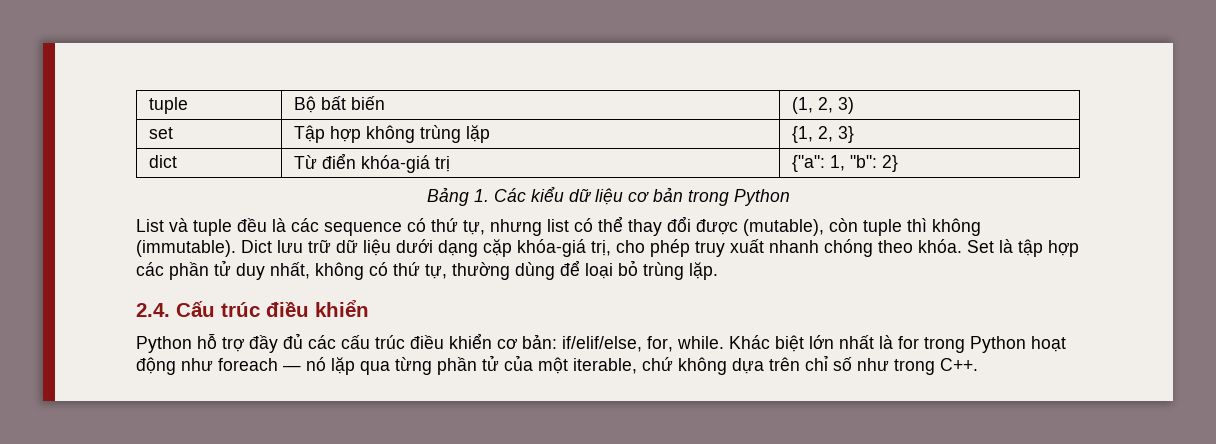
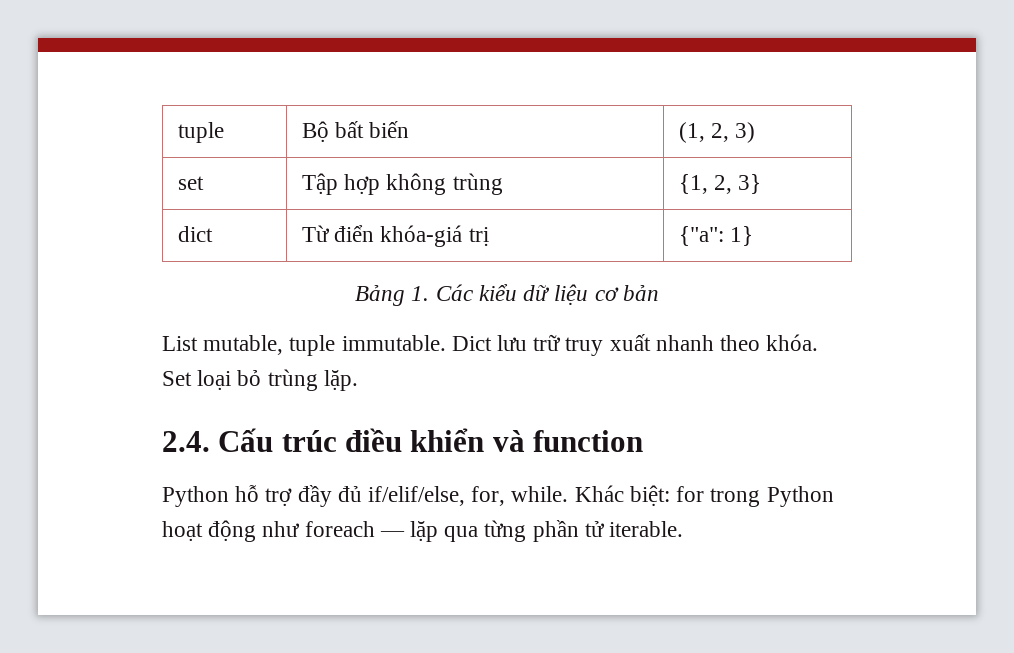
- set | Tập hợp không trùng lặp | {1, 2, 3}
+ set | Tập hợp không trùng | {1, 2, 3}
- dict | Từ điển khóa-giá trị | {"a": 1, "b": 2}
+ dict | Từ điển khóa-giá trị | {"a": 1}
- Bảng 1. Các kiểu dữ liệu cơ bản trong Python
+ Bảng 1. Các kiểu dữ liệu cơ bản
- List và tuple đều là các sequence có thứ tự, nhưng list có thể thay đổi được (mutable), còn tuple thì không (immutable). Dict lưu trữ dữ liệu dưới dạng cặp khóa-giá trị, cho phép truy xuất nhanh chóng theo khóa.
+ List mutable, tuple immutable. Dict lưu trữ truy xuất nhanh theo khóa.
- Set là tập hợp các phần tử duy nhất, không có thứ tự, thường dùng để loại bỏ trùng lặp.
+ Set loại bỏ trùng lặp.
- 2.4. Cấu trúc điều khiển
+ 2.4. Cấu trúc điều khiển và function
- Python hỗ trợ đầy đủ các cấu trúc điều khiển cơ bản: if/elif/else, for, while. Khác biệt lớn nhất là for trong Python hoạt động như foreach — nó lặp qua từng phần tử của một iterable, chứ không dựa trên chỉ số như trong C++.
+ Python hỗ trợ đầy đủ if/elif/else, for, while. Khác biệt: for trong Python hoạt động như foreach — lặp qua từng phần tử iterable.

